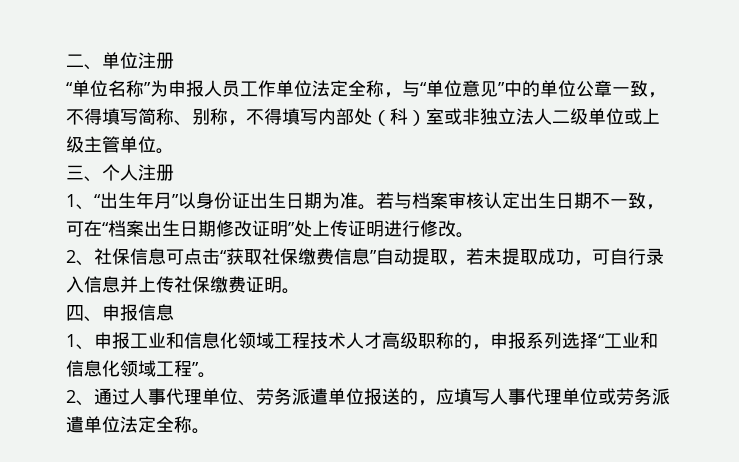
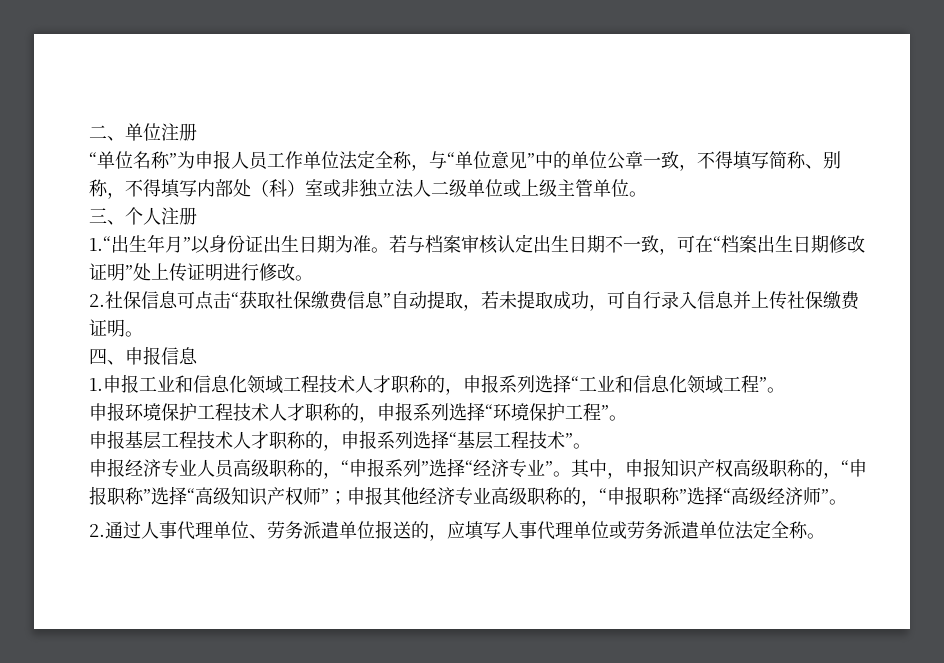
- 1、“出生年月”以身份证出生日期为准。
+ 1.“出生年月”以身份证出生日期为准。
- 2、社保信息可点击“获取社保缴费信息”自动提取，若未提取成功，可自行录入信息并上传社保缴费证明。
+ 2.社保信息可点击“获取社保缴费信息”自动提取，若未提取成功，可自行录入信息并上传社保缴费证明。
- 1、申报工业和信息化领域工程技术人才高级职称的，申报系列选择“工业和信息化领域工程”。
+ 1.申报工业和信息化领域工程技术人才职称的，申报系列选择“工业和信息化领域工程”。
- 2、通过人事代理单位、劳务派遣单位报送的，应填写人事代理单位或劳务派遣单位法定全称。
+ 申报环境保护工程技术人才职称的，申报系列选择“环境保护工程”。
+ 申报基层工程技术人才职称的，申报系列选择“基层工程技术”。
+ 申报经济专业人员高级职称的，“申报系列”选择“经济专业”。其中，申报知识产权高级职称的，“申报职称”选择“高级知识产权师”；申报其他经济专业高级职称的，“申报职称”选择“高级经济师”。
+ 2.通过人事代理单位、劳务派遣单位报送的，应填写人事代理单位或劳务派遣单位法定全称。

